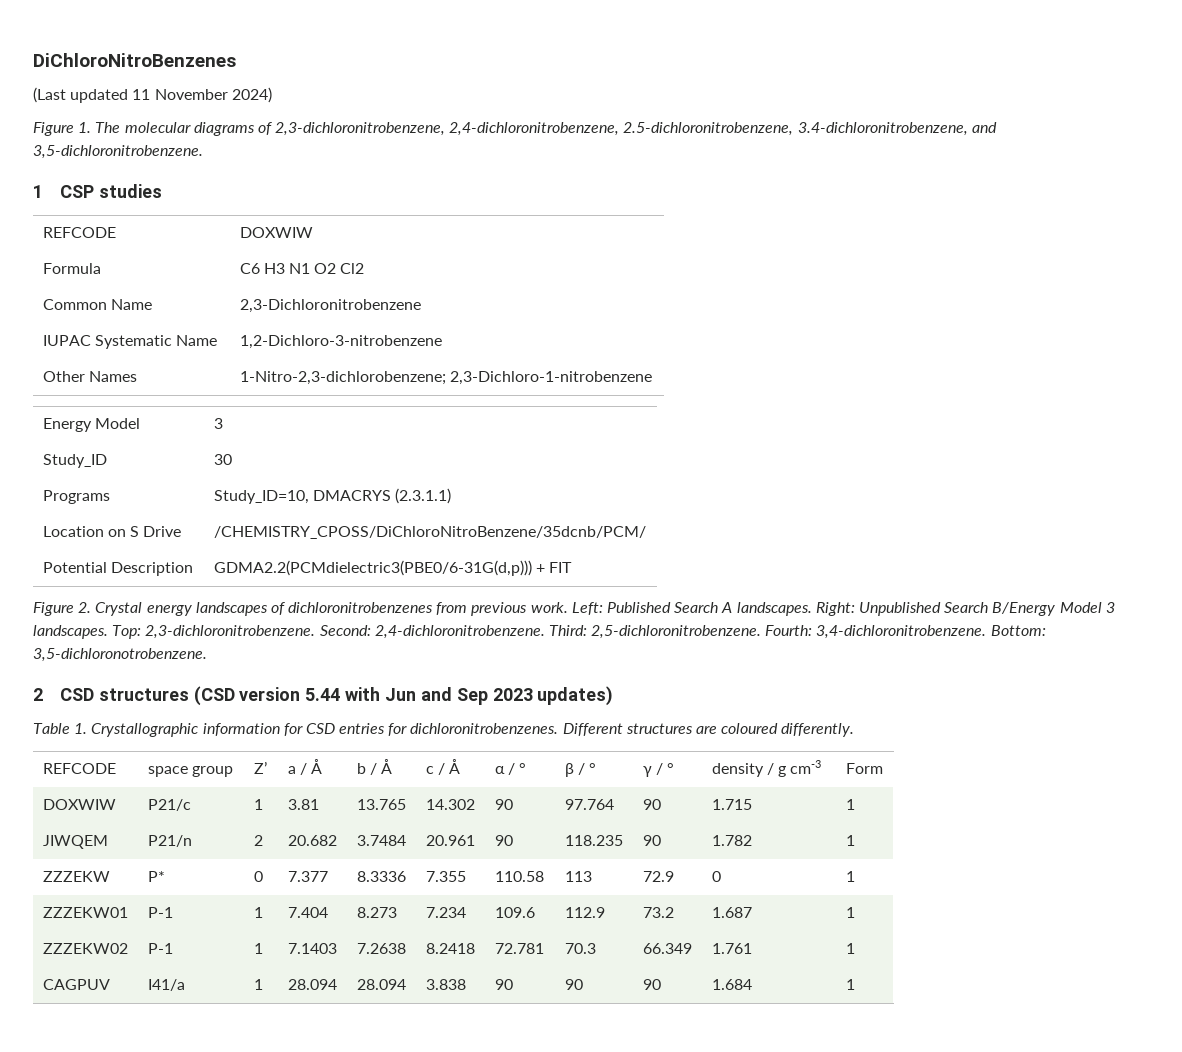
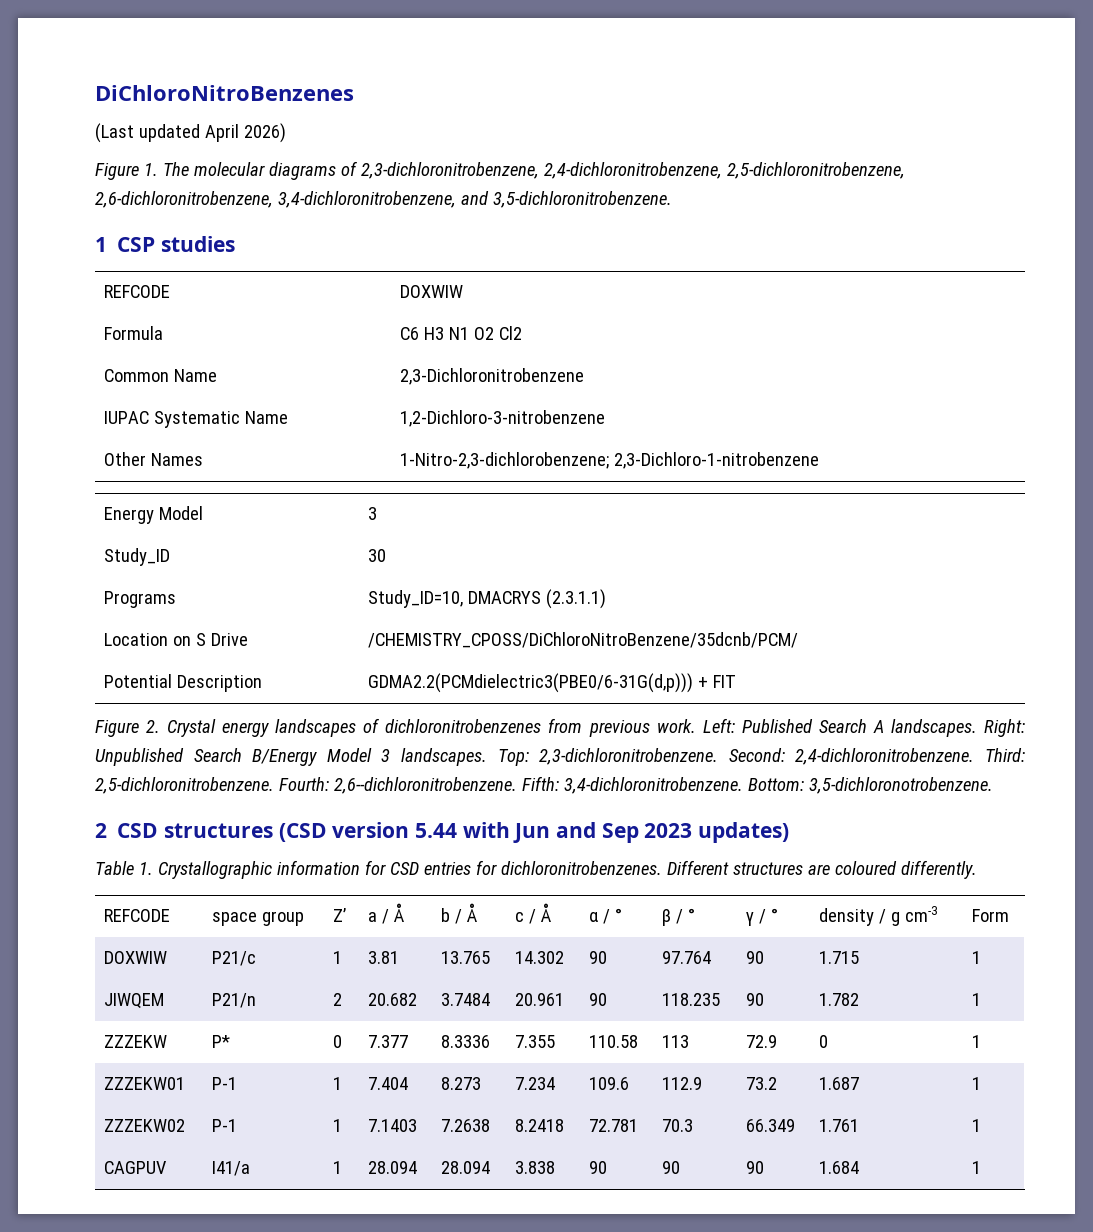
- (Last updated 11 November 2024)
+ (Last updated April 2026)
- Figure 1. The molecular diagrams of 2,3-dichloronitrobenzene, 2,4-dichloronitrobenzene, 2.5-dichloronitrobenzene, 3.4-dichloronitrobenzene, and 3,5-dichloronitrobenzene.
+ Figure 1. The molecular diagrams of 2,3-dichloronitrobenzene, 2,4-dichloronitrobenzene, 2,5-dichloronitrobenzene, 2,6-dichloronitrobenzene, 3,4-dichloronitrobenzene, and 3,5-dichloronitrobenzene.
- Fourth: 3,4-dichloronitrobenzene.
+ Fourth: 2,6--dichloronitrobenzene. Fifth: 3,4-dichloronitrobenzene.

